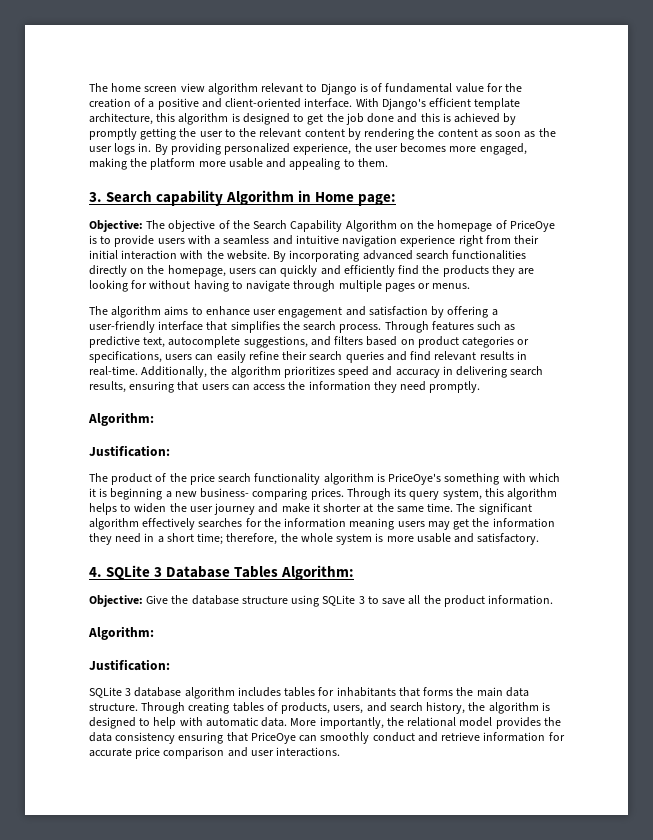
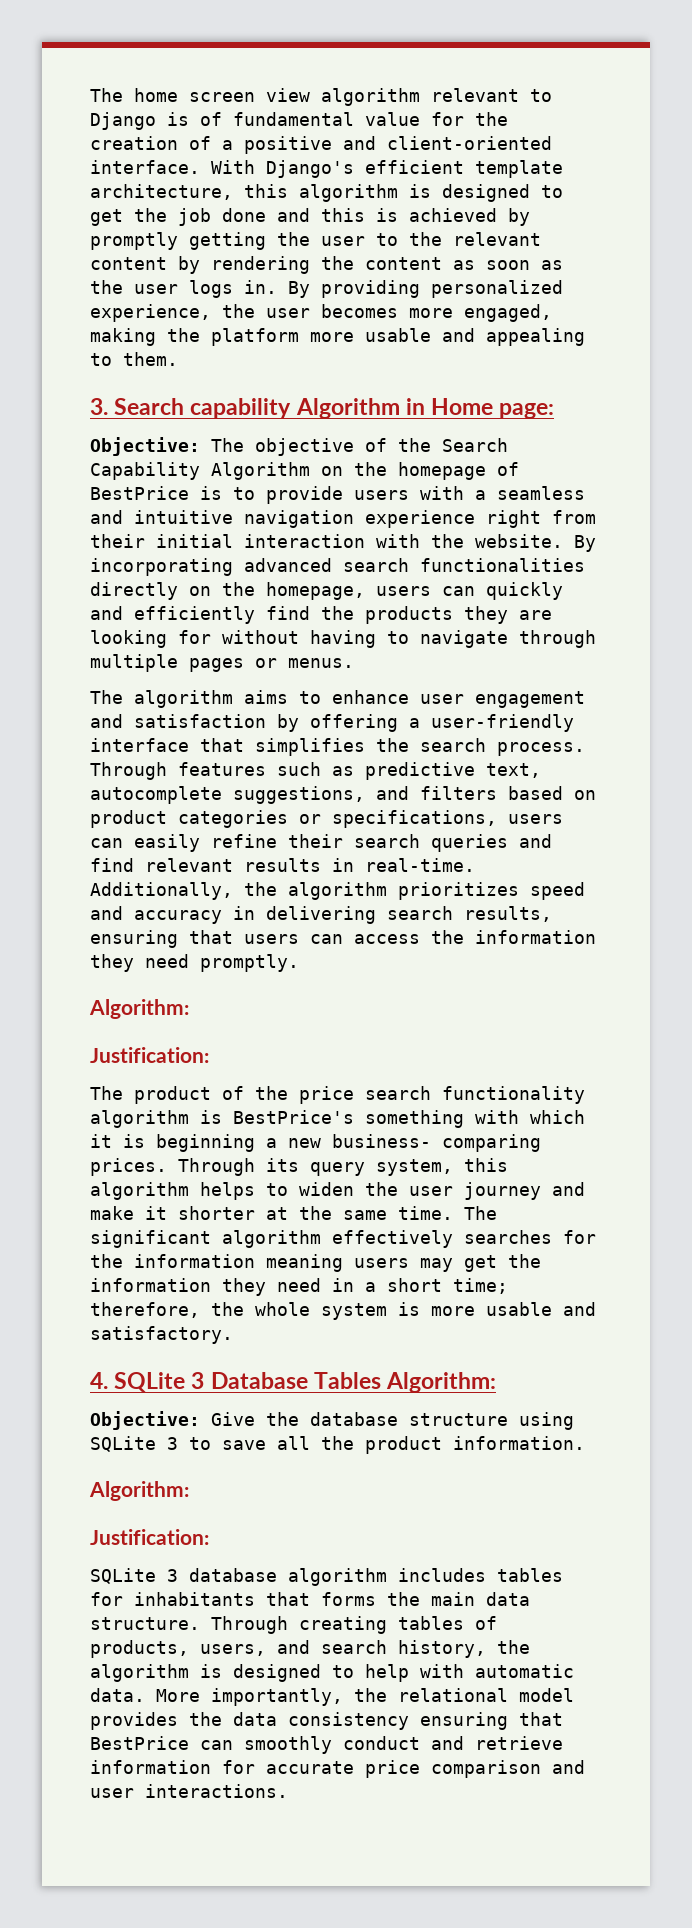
- Objective: The objective of the Search Capability Algorithm on the homepage of PriceOye is to provide users with a seamless and intuitive navigation experience right from their initial interaction with the website.
+ Objective: The objective of the Search Capability Algorithm on the homepage of BestPrice is to provide users with a seamless and intuitive navigation experience right from their initial interaction with the website.
- The product of the price search functionality algorithm is PriceOye's something with which it is beginning a new business- comparing prices.
+ The product of the price search functionality algorithm is BestPrice's something with which it is beginning a new business- comparing prices.
- More importantly, the relational model provides the data consistency ensuring that PriceOye can smoothly conduct and retrieve information for accurate price comparison and user interactions.
+ More importantly, the relational model provides the data consistency ensuring that BestPrice can smoothly conduct and retrieve information for accurate price comparison and user interactions.

